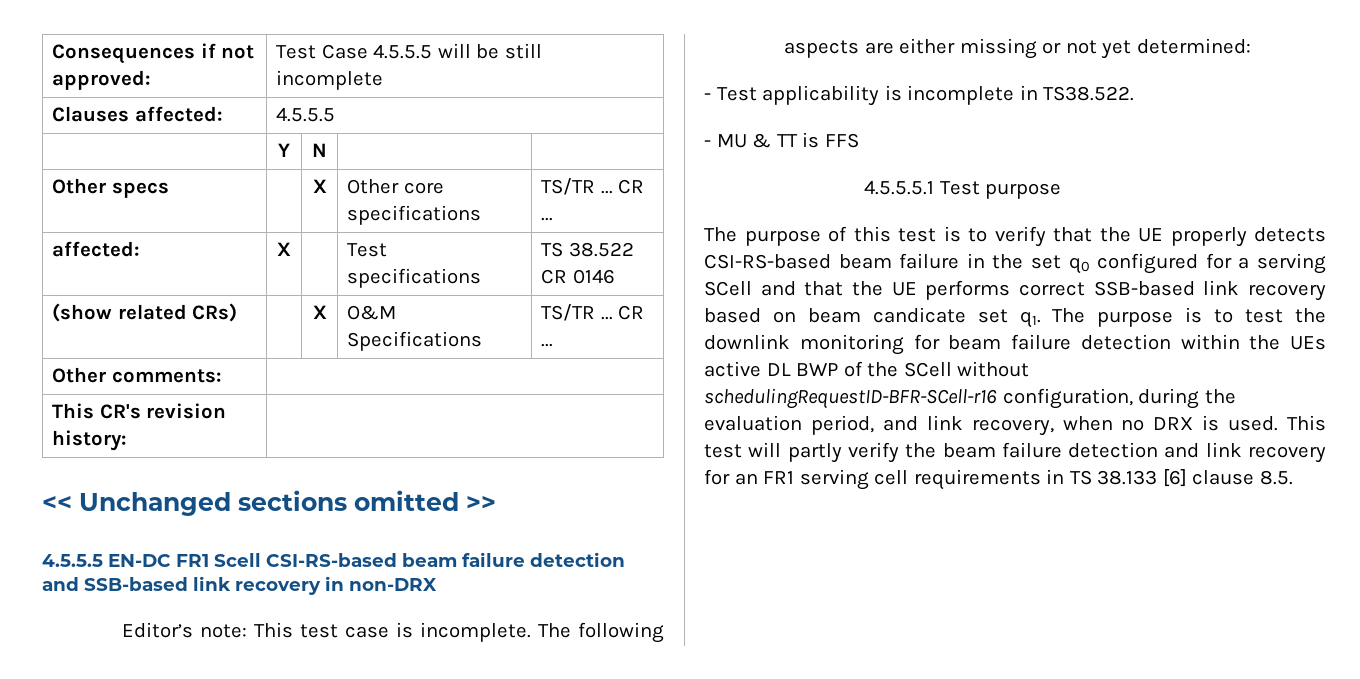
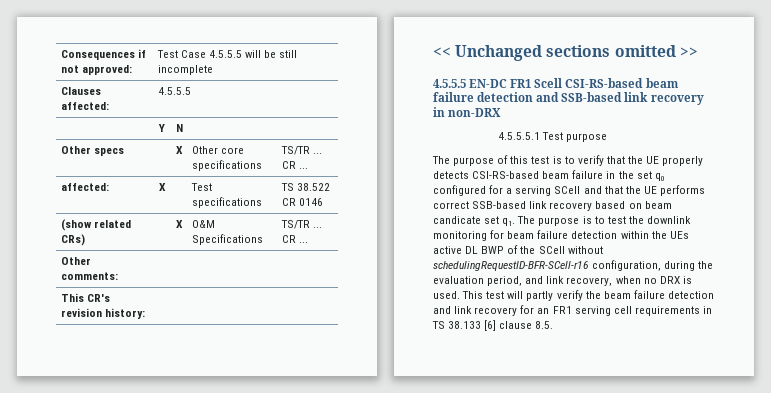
- Editor’s note: This test case is incomplete. The following aspects are either missing or not yet determined:
- - Test applicability is incomplete in TS38.522.
- - MU & TT is FFS

